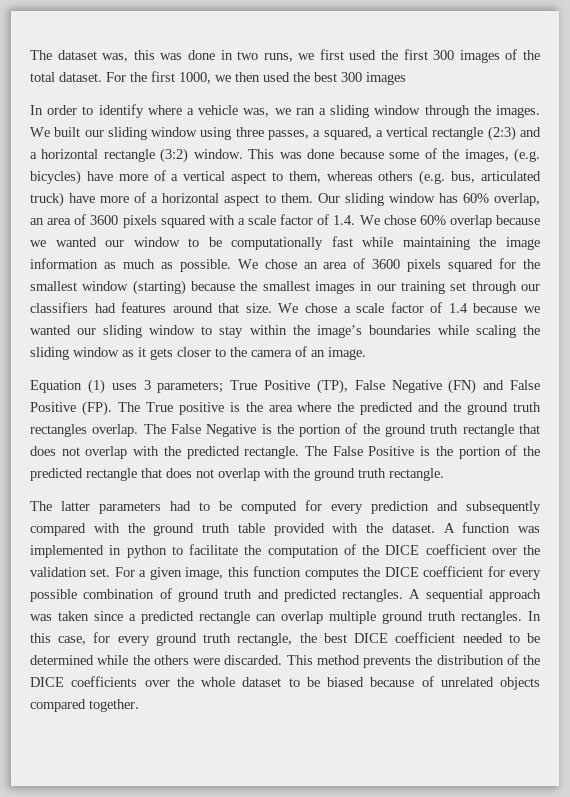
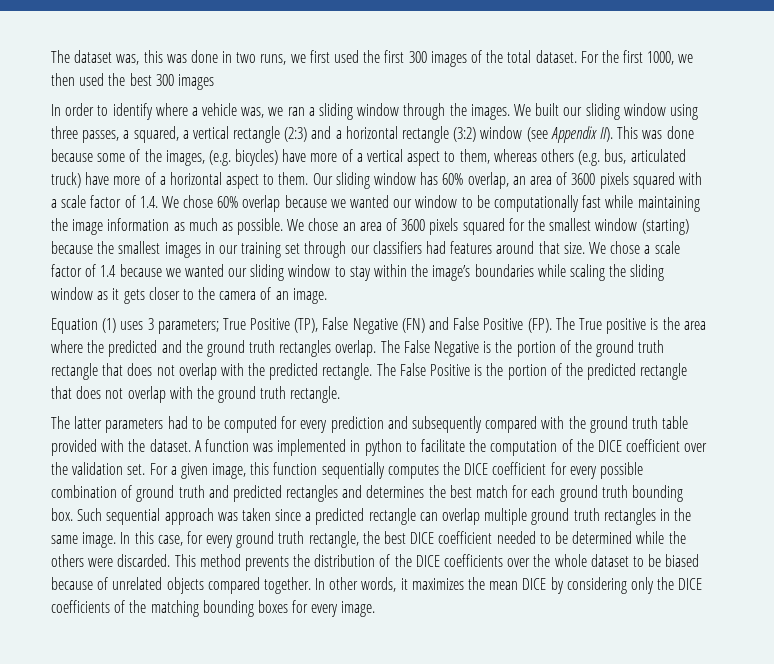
- We built our sliding window using three passes, a squared, a vertical rectangle (2:3) and a horizontal rectangle (3:2) window. This was done because some of the images, (e.g. bicycles) have more of a vertical aspect to them, whereas others (e.g. bus, articulated truck) have more of a horizontal aspect to them.
+ We built our sliding window using three passes, a squared, a vertical rectangle (2:3) and a horizontal rectangle (3:2) window (see Appendix II). This was done because some of the images, (e.g. bicycles) have more of a vertical aspect to them, whereas others (e.g. bus, articulated truck) have more of a horizontal aspect to them.
- For a given image, this function computes the DICE coefficient for every possible combination of ground truth and predicted rectangles. A sequential approach was taken since a predicted rectangle can overlap multiple ground truth rectangles.
+ For a given image, this function sequentially computes the DICE coefficient for every possible combination of ground truth and predicted rectangles and determines the best match for each ground truth bounding box. Such sequential approach was taken since a predicted rectangle can overlap multiple ground truth rectangles in the same image.
+ In other words, it maximizes the mean DICE by considering only the DICE coefficients of the matching bounding boxes for every image.

